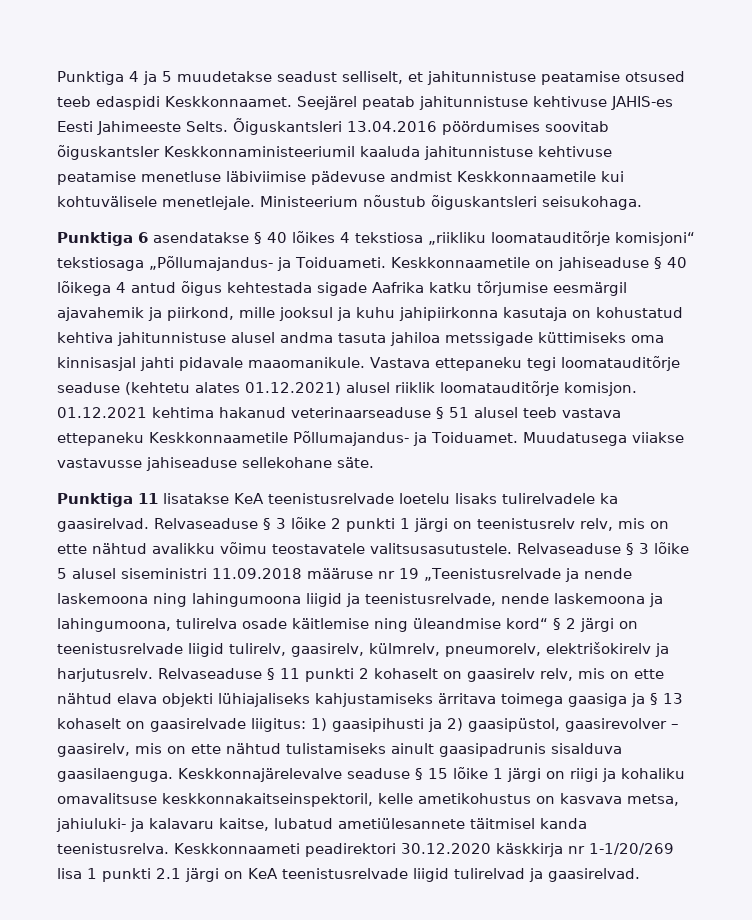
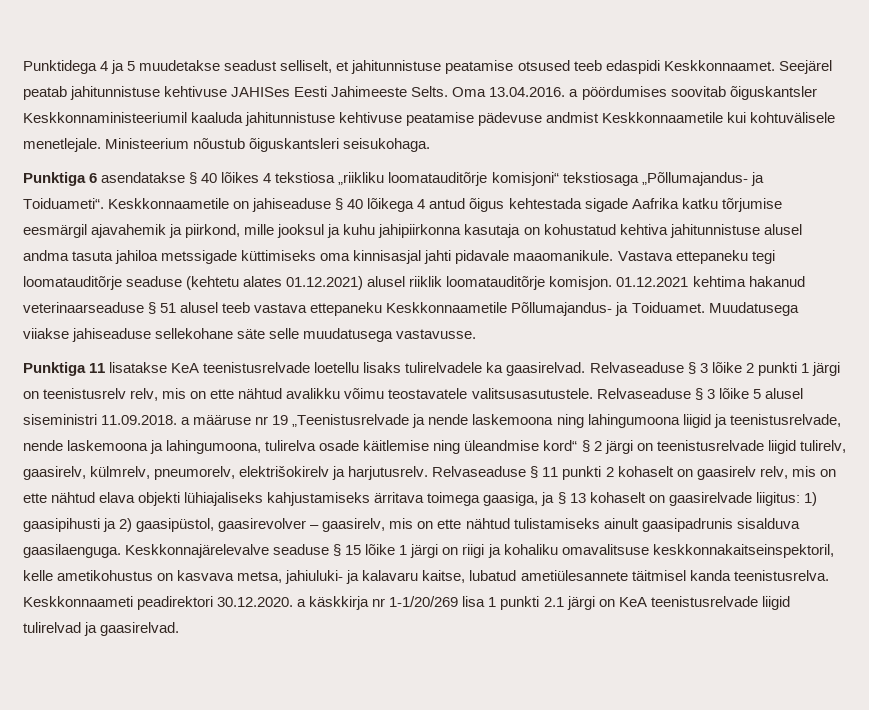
- Punktiga 4 ja 5 muudetakse seadust selliselt, et jahitunnistuse peatamise otsused teeb edaspidi Keskkonnaamet.
+ Punktidega 4 ja 5 muudetakse seadust selliselt, et jahitunnistuse peatamise otsused teeb edaspidi Keskkonnaamet.
- Seejärel peatab jahitunnistuse kehtivuse JAHIS-es Eesti Jahimeeste Selts.
+ Seejärel peatab jahitunnistuse kehtivuse JAHISes Eesti Jahimeeste Selts.
- Õiguskantsleri 13.04.2016 pöördumises soovitab õiguskantsler Keskkonnaministeeriumil kaaluda jahitunnistuse kehtivuse peatamise menetluse läbiviimise pädevuse andmist Keskkonnaametile kui kohtuvälisele menetlejale.
+ Oma 13.04.2016. a pöördumises soovitab õiguskantsler Keskkonnaministeeriumil kaaluda jahitunnistuse kehtivuse peatamise pädevuse andmist Keskkonnaametile kui kohtuvälisele menetlejale.
- Punktiga 6 asendatakse § 40 lõikes 4 tekstiosa „riikliku loomatauditõrje komisjoni“ tekstiosaga „Põllumajandus- ja Toiduameti.
+ Punktiga 6 asendatakse § 40 lõikes 4 tekstiosa „riikliku loomatauditõrje komisjoni“ tekstiosaga „Põllumajandus- ja Toiduameti“.
- Muudatusega viiakse vastavusse jahiseaduse sellekohane säte.
+ Muudatusega viiakse jahiseaduse sellekohane säte selle muudatusega vastavusse.
- Punktiga 11 lisatakse KeA teenistusrelvade loetelu lisaks tulirelvadele ka gaasirelvad.
+ Punktiga 11 lisatakse KeA teenistusrelvade loetellu lisaks tulirelvadele ka gaasirelvad.
- Relvaseaduse § 3 lõike 5 alusel siseministri 11.09.2018 määruse nr 19 „Teenistusrelvade ja nende laskemoona ning lahingumoona liigid ja teenistusrelvade, nende laskemoona ja lahingumoona, tulirelva osade käitlemise ning üleandmise kord“ § 2 järgi on teenistusrelvade liigid tulirelv, gaasirelv, külmrelv, pneumorelv, elektrišokirelv ja harjutusrelv.
+ Relvaseaduse § 3 lõike 5 alusel siseministri 11.09.2018. a määruse nr 19 „Teenistusrelvade ja nende laskemoona ning lahingumoona liigid ja teenistusrelvade, nende laskemoona ja lahingumoona, tulirelva osade käitlemise ning üleandmise kord“ § 2 järgi on teenistusrelvade liigid tulirelv, gaasirelv, külmrelv, pneumorelv, elektrišokirelv ja harjutusrelv.
- Relvaseaduse § 11 punkti 2 kohaselt on gaasirelv relv, mis on ette nähtud elava objekti lühiajaliseks kahjustamiseks ärritava toimega gaasiga ja § 13 kohaselt on gaasirelvade liigitus: 1) gaasipihusti ja 2) gaasipüstol, gaasirevolver – gaasirelv, mis on ette nähtud tulistamiseks ainult gaasipadrunis sisalduva gaasilaenguga.
+ Relvaseaduse § 11 punkti 2 kohaselt on gaasirelv relv, mis on ette nähtud elava objekti lühiajaliseks kahjustamiseks ärritava toimega gaasiga, ja § 13 kohaselt on gaasirelvade liigitus: 1) gaasipihusti ja 2) gaasipüstol, gaasirevolver – gaasirelv, mis on ette nähtud tulistamiseks ainult gaasipadrunis sisalduva gaasilaenguga.
- Keskkonnaameti peadirektori 30.12.2020 käskkirja nr 1-1/20/269 lisa 1 punkti 2.1 järgi on KeA teenistusrelvade liigid tulirelvad ja gaasirelvad.
+ Keskkonnaameti peadirektori 30.12.2020. a käskkirja nr 1-1/20/269 lisa 1 punkti 2.1 järgi on KeA teenistusrelvade liigid tulirelvad ja gaasirelvad.

